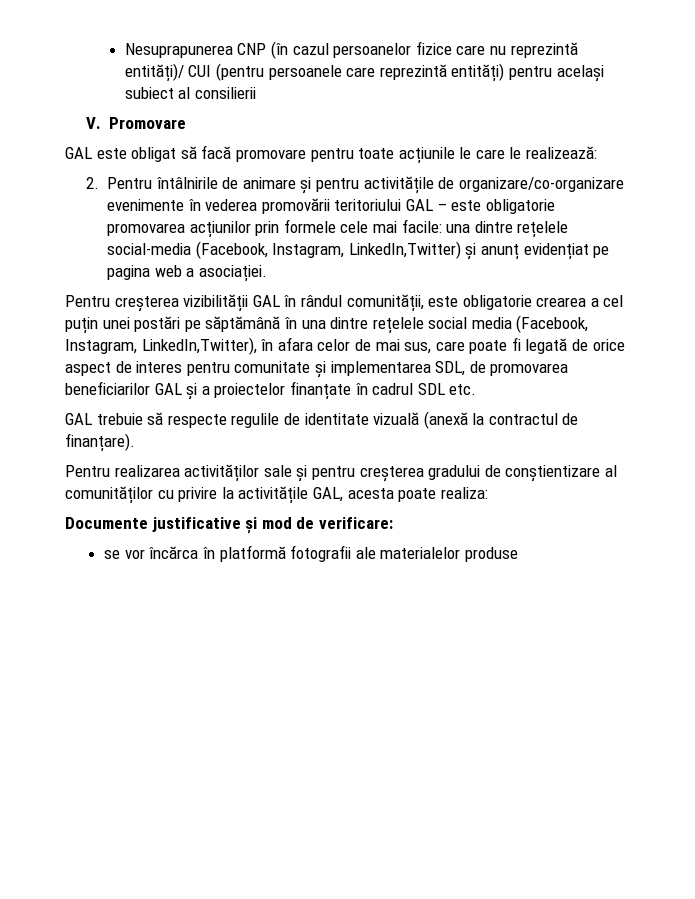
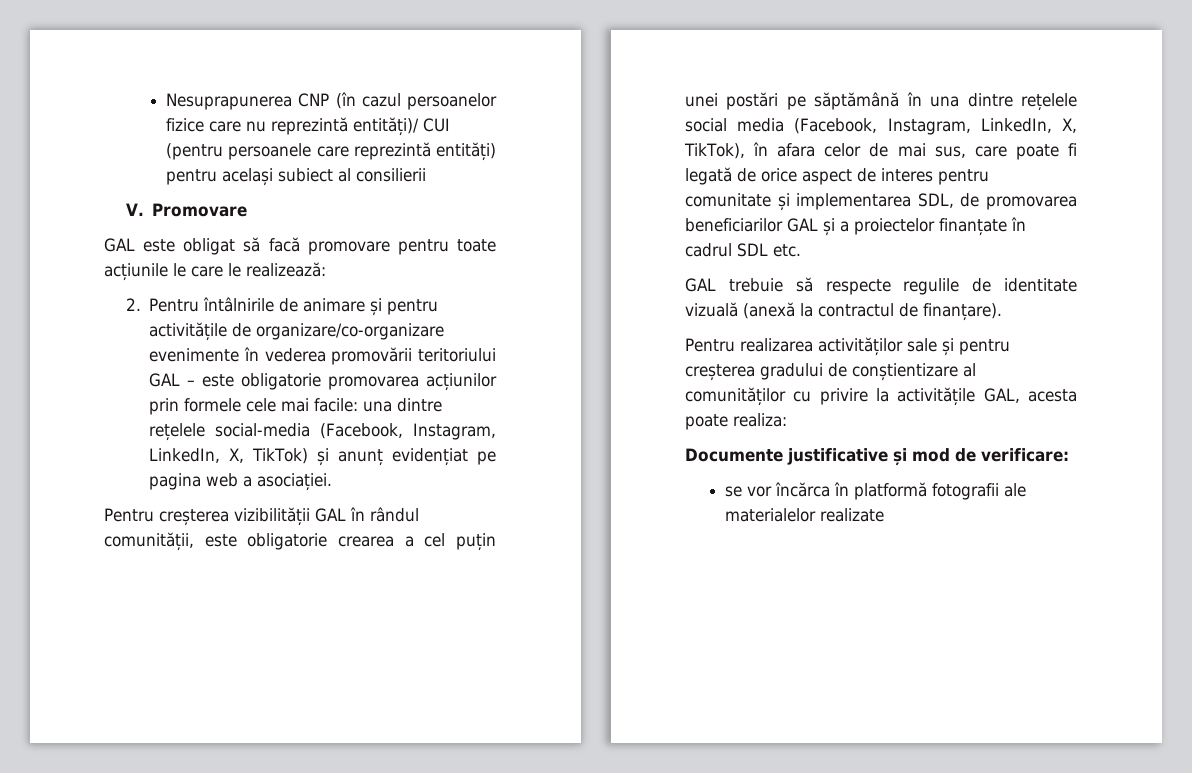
- 2. Pentru întâlnirile de animare și pentru activitățile de organizare/co-organizare evenimente în vederea promovării teritoriului GAL – este obligatorie promovarea acțiunilor prin formele cele mai facile: una dintre rețelele social-media (Facebook, Instagram, LinkedIn,Twitter) și anunț evidențiat pe pagina web a asociației.
+ 2. Pentru întâlnirile de animare și pentru activitățile de organizare/co-organizare evenimente în vederea promovării teritoriului GAL – este obligatorie promovarea acțiunilor prin formele cele mai facile: una dintre rețelele social-media (Facebook, Instagram, LinkedIn, X, TikTok) și anunț evidențiat pe pagina web a asociației.
- Pentru creșterea vizibilității GAL în rândul comunității, este obligatorie crearea a cel puțin unei postări pe săptămână în una dintre rețelele social media (Facebook, Instagram, LinkedIn,Twitter), în afara celor de mai sus, care poate fi legată de orice aspect de interes pentru comunitate și implementarea SDL, de promovarea beneficiarilor GAL și a proiectelor finanțate în cadrul SDL etc.
+ Pentru creșterea vizibilității GAL în rândul comunității, este obligatorie crearea a cel puțin unei postări pe săptămână în una dintre rețelele social media (Facebook, Instagram, LinkedIn, X, TikTok), în afara celor de mai sus, care poate fi legată de orice aspect de interes pentru comunitate și implementarea SDL, de promovarea beneficiarilor GAL și a proiectelor finanțate în cadrul SDL etc.
- se vor încărca în platformă fotografii ale materialelor produse
+ se vor încărca în platformă fotografii ale materialelor realizate

